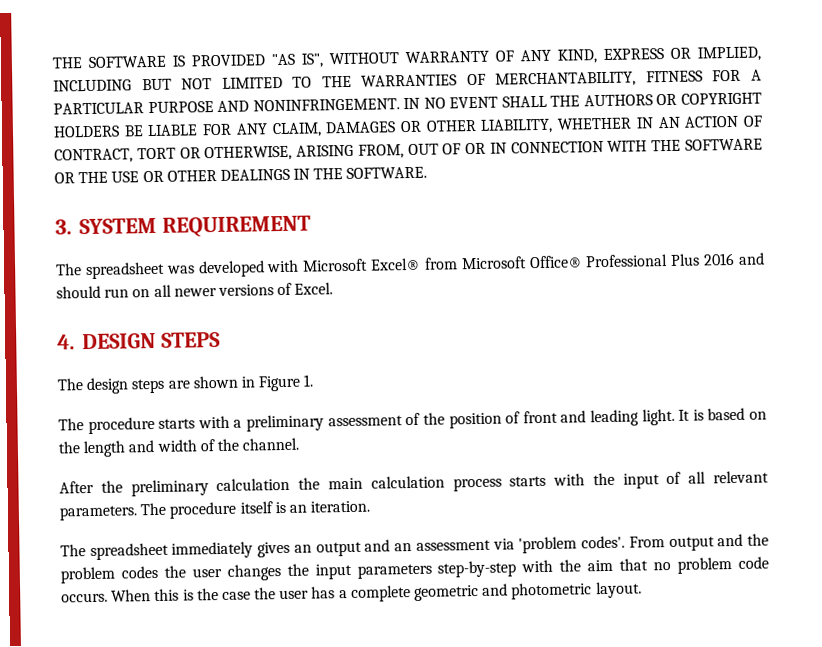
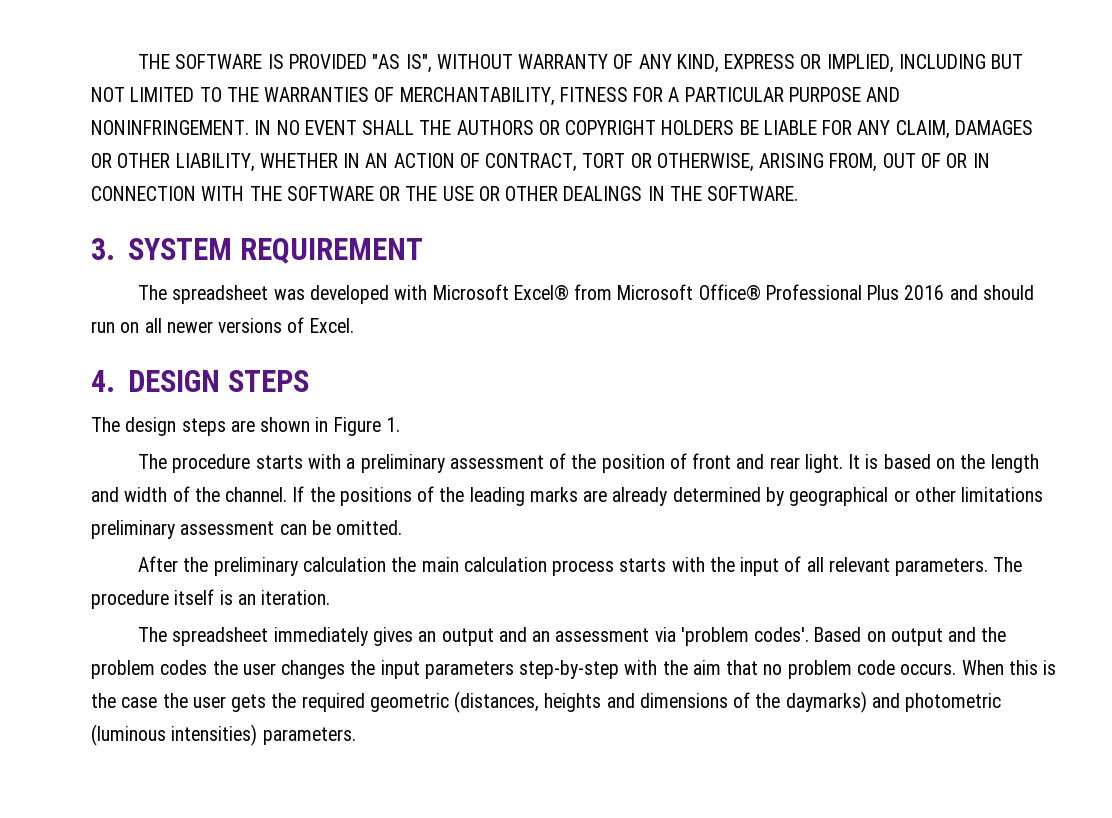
- The procedure starts with a preliminary assessment of the position of front and leading light.
+ The procedure starts with a preliminary assessment of the position of front and rear light.
+ If the positions of the leading marks are already determined by geographical or other limitations preliminary assessment can be omitted.
- From output and the problem codes the user changes the input parameters step-by-step with the aim that no problem code occurs.
+ Based on output and the problem codes the user changes the input parameters step-by-step with the aim that no problem code occurs.
- When this is the case the user has a complete geometric and photometric layout.
+ When this is the case the user gets the required geometric (distances, heights and dimensions of the daymarks) and photometric (luminous intensities) parameters.

